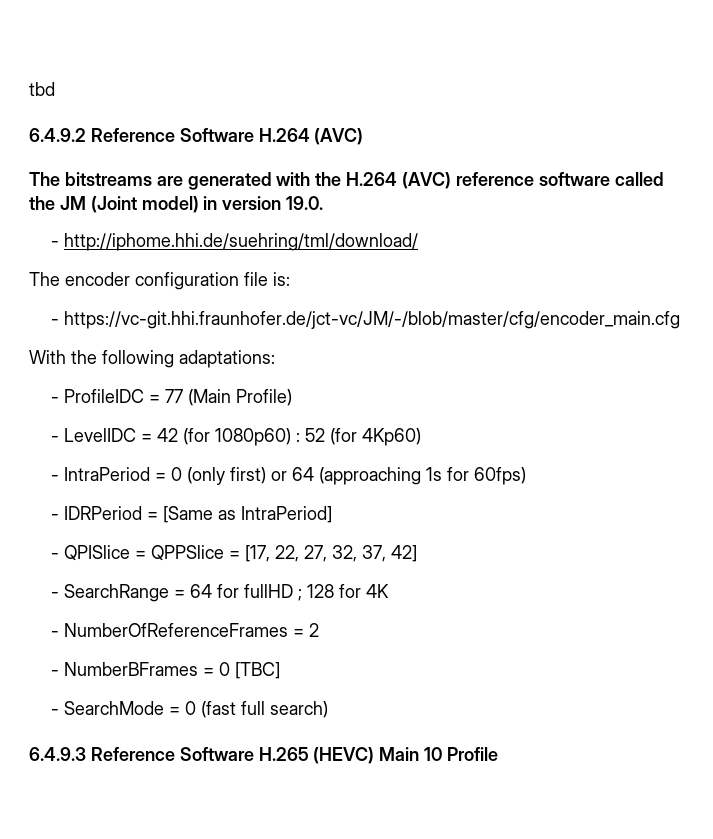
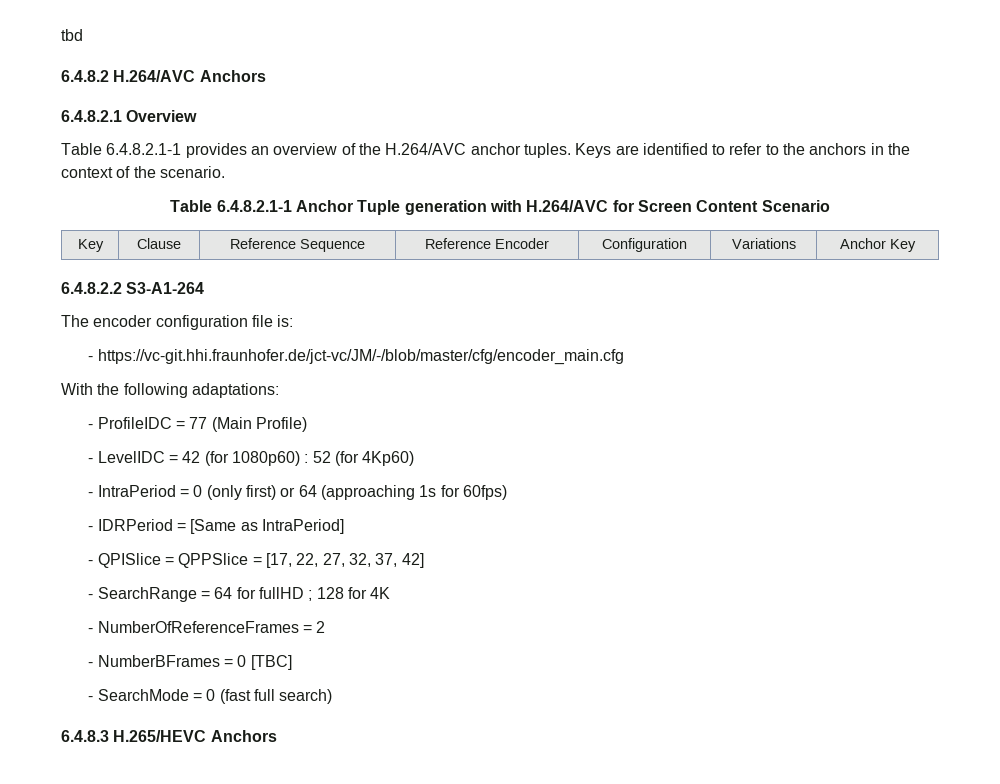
- 6.4.9.2 Reference Software H.264 (AVC)
- The bitstreams are generated with the H.264 (AVC) reference software called the JM (Joint model) in version 19.0.
- - http://iphome.hhi.de/suehring/tml/download/
+ 6.4.8.2 H.264/AVC Anchors
+ 6.4.8.2.1 Overview
+ Table 6.4.8.2.1-1 provides an overview of the H.264/AVC anchor tuples. Keys are identified to refer to the anchors in the context of the scenario.
+ Table 6.4.8.2.1-1 Anchor Tuple generation with H.264/AVC for Screen Content Scenario
+ Key | Clause | Reference Sequence | Reference Encoder | Configuration | Variations | Anchor Key
+ 6.4.8.2.2 S3-A1-264
- 6.4.9.3 Reference Software H.265 (HEVC) Main 10 Profile
+ 6.4.8.3 H.265/HEVC Anchors

